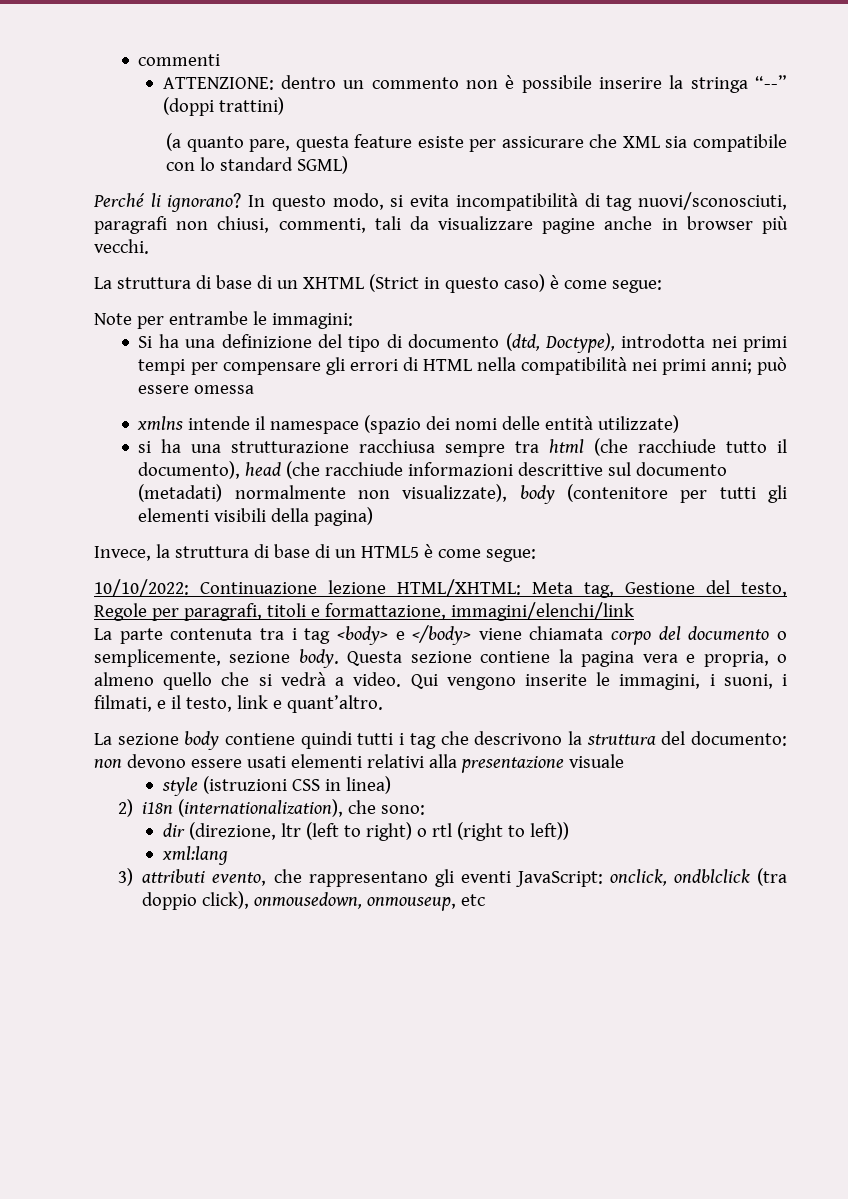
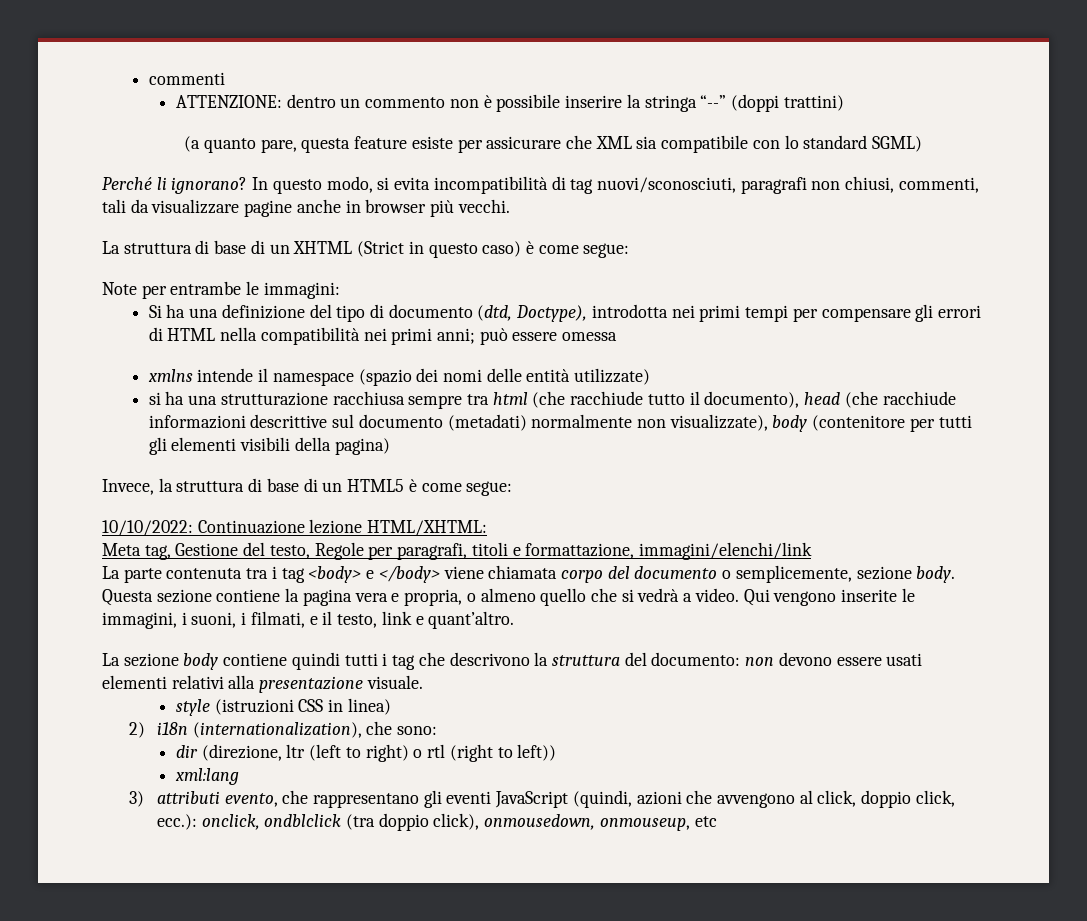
- 10/10/2022: Continuazione lezione HTML/XHTML: Meta tag, Gestione del testo, Regole per paragrafi, titoli e formattazione, immagini/elenchi/link
+ 10/10/2022: Continuazione lezione HTML/XHTML:
+ Meta tag, Gestione del testo, Regole per paragrafi, titoli e formattazione, immagini/elenchi/link
- La sezione body contiene quindi tutti i tag che descrivono la struttura del documento: non devono essere usati elementi relativi alla presentazione visuale
+ La sezione body contiene quindi tutti i tag che descrivono la struttura del documento: non devono essere usati elementi relativi alla presentazione visuale.
- 3) attributi evento, che rappresentano gli eventi JavaScript: onclick, ondblclick (tra doppio click), onmousedown, onmouseup, etc
+ 3) attributi evento, che rappresentano gli eventi JavaScript (quindi, azioni che avvengono al click, doppio click, ecc.): onclick, ondblclick (tra doppio click), onmousedown, onmouseup, etc

